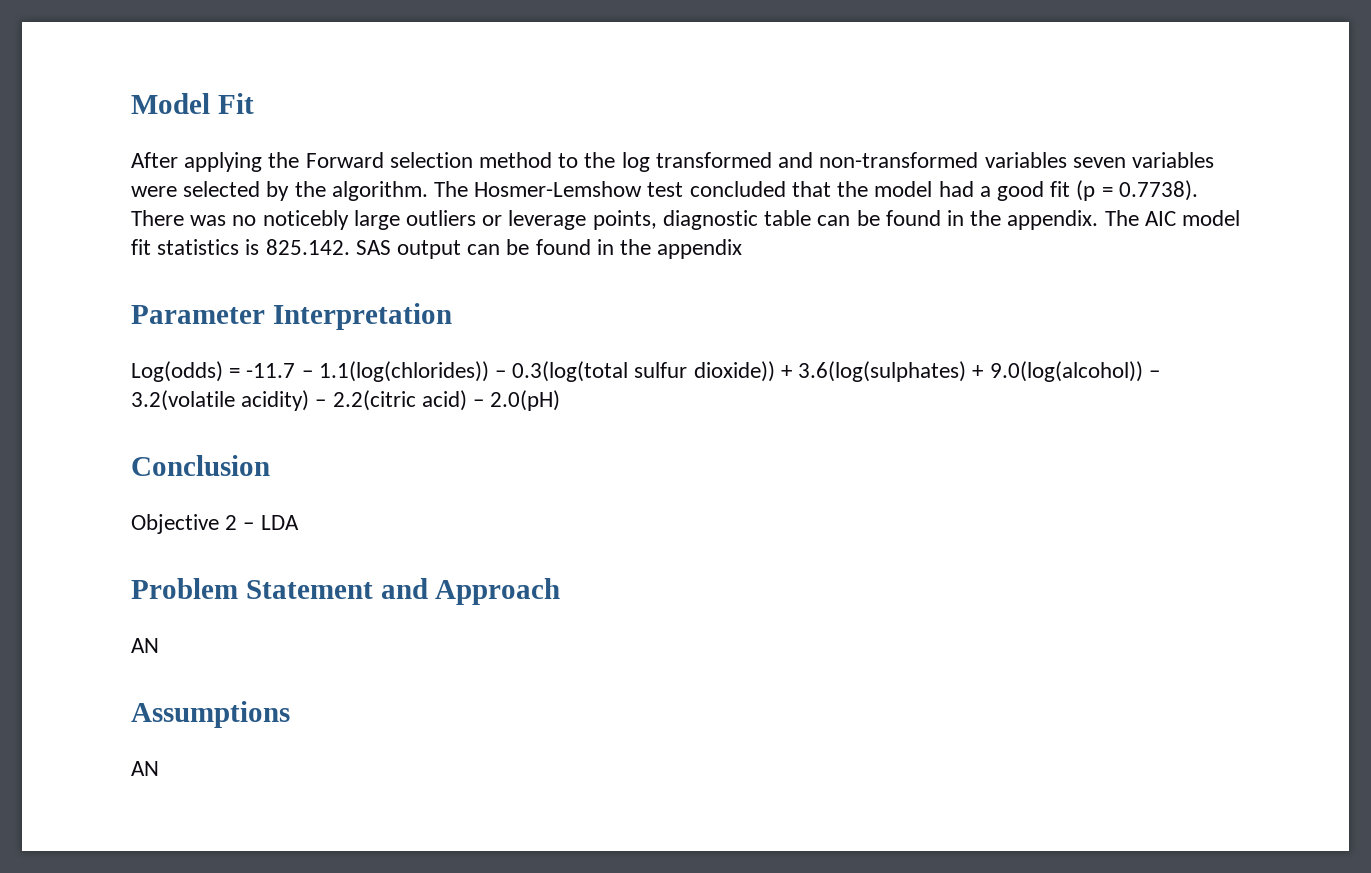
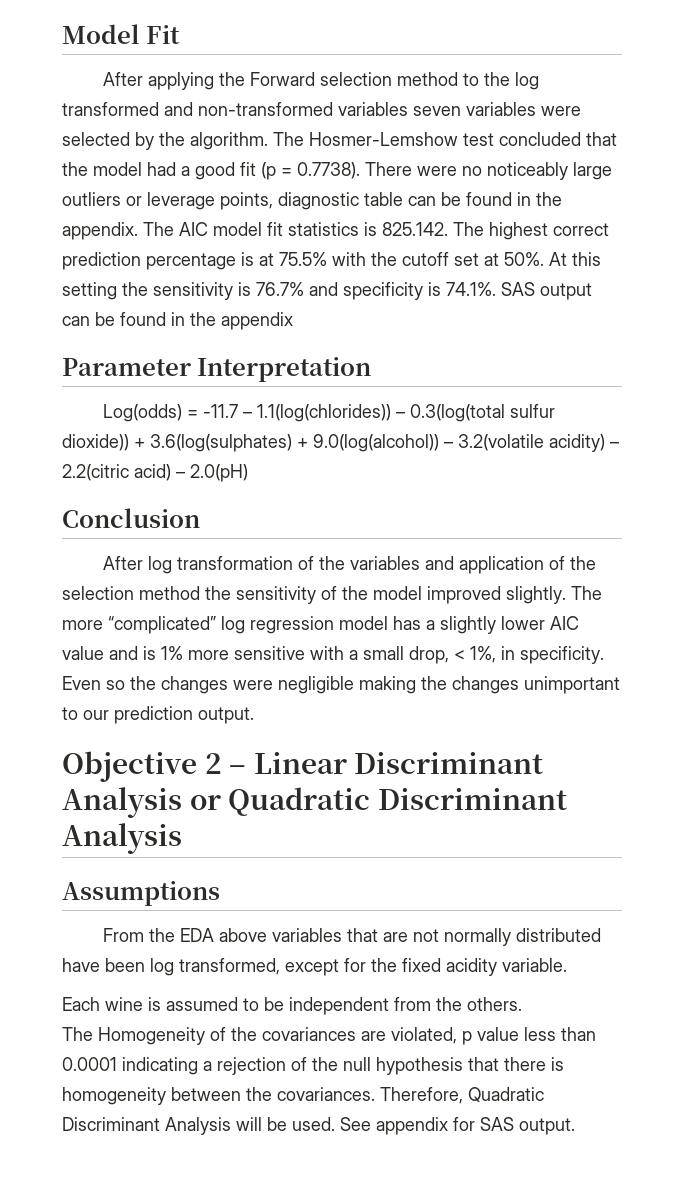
- The Hosmer-Lemshow test concluded that the model had a good fit (p = 0.7738). There was no noticebly large outliers or leverage points, diagnostic table can be found in the appendix.
+ The Hosmer-Lemshow test concluded that the model had a good fit (p = 0.7738). There were no noticeably large outliers or leverage points, diagnostic table can be found in the appendix.
- The AIC model fit statistics is 825.142. SAS output can be found in the appendix
+ The AIC model fit statistics is 825.142. The highest correct prediction percentage is at 75.5% with the cutoff set at 50%. At this setting the sensitivity is 76.7% and specificity is 74.1%. SAS output can be found in the appendix
- Objective 2 – LDA
- Problem Statement and Approach
- AN
+ After log transformation of the variables and application of the selection method the sensitivity of the model improved slightly. The more “complicated” log regression model has a slightly lower AIC value and is 1% more sensitive with a small drop, < 1%, in specificity. Even so the changes were negligible making the changes unimportant to our prediction output.
+ Objective 2 – Linear Discriminant Analysis or Quadratic Discriminant Analysis
  Assumptions
- AN
+ From the EDA above variables that are not normally distributed have been log transformed, except for the fixed acidity variable.
+ Each wine is assumed to be independent from the others.
+ The Homogeneity of the covariances are violated, p value less than 0.0001 indicating a rejection of the null hypothesis that there is homogeneity between the covariances. Therefore, Quadratic Discriminant Analysis will be used. See appendix for SAS output.

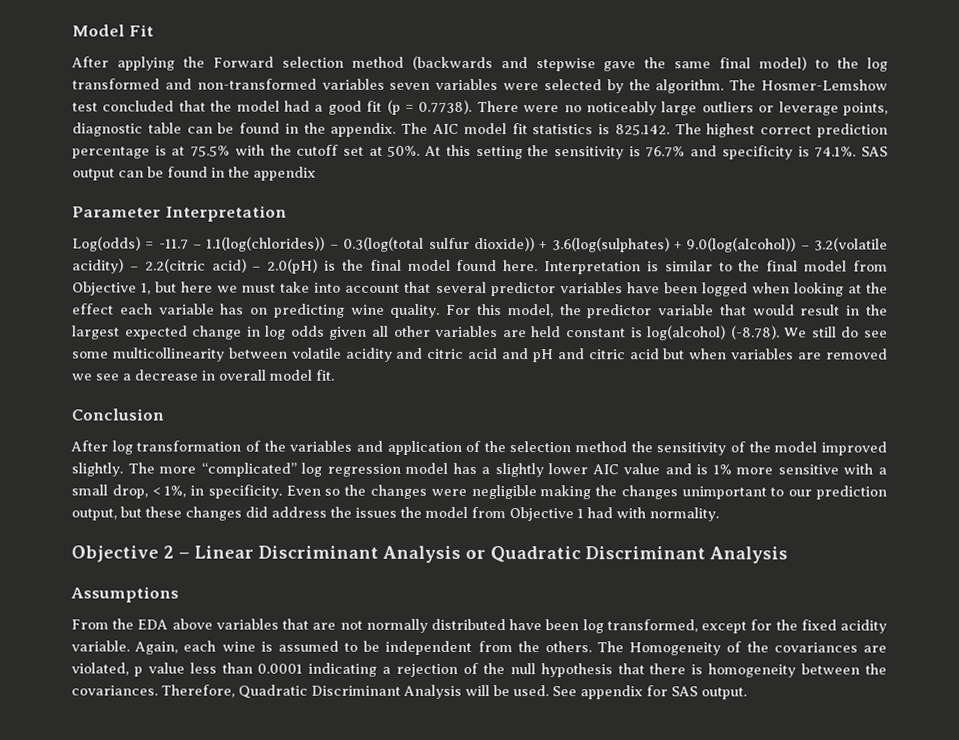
- After applying the Forward selection method to the log transformed and non-transformed variables seven variables were selected by the algorithm.
+ After applying the Forward selection method (backwards and stepwise gave the same final model) to the log transformed and non-transformed variables seven variables were selected by the algorithm.
- Log(odds) = -11.7 – 1.1(log(chlorides)) – 0.3(log(total sulfur dioxide)) + 3.6(log(sulphates) + 9.0(log(alcohol)) – 3.2(volatile acidity) – 2.2(citric acid) – 2.0(pH)
+ Log(odds) = -11.7 – 1.1(log(chlorides)) – 0.3(log(total sulfur dioxide)) + 3.6(log(sulphates) + 9.0(log(alcohol)) – 3.2(volatile acidity) – 2.2(citric acid) – 2.0(pH) is the final model found here. Interpretation is similar to the final model from Objective 1, but here we must take into account that several predictor variables have been logged when looking at the effect each variable has on predicting wine quality. For this model, the predictor variable that would result in the largest expected change in log odds given all other variables are held constant is log(alcohol) (-8.78). We still do see some multicollinearity between volatile acidity and citric acid and pH and citric acid but when variables are removed we see a decrease in overall model fit.
- Even so the changes were negligible making the changes unimportant to our prediction output.
+ Even so the changes were negligible making the changes unimportant to our prediction output, but these changes did address the issues the model from Objective 1 had with normality.
- From the EDA above variables that are not normally distributed have been log transformed, except for the fixed acidity variable.
- Each wine is assumed to be independent from the others.
- The Homogeneity of the covariances are violated, p value less than 0.0001 indicating a rejection of the null hypothesis that there is homogeneity between the covariances.
+ From the EDA above variables that are not normally distributed have been log transformed, except for the fixed acidity variable. Again, each wine is assumed to be independent from the others. The Homogeneity of the covariances are violated, p value less than 0.0001 indicating a rejection of the null hypothesis that there is homogeneity between the covariances.

